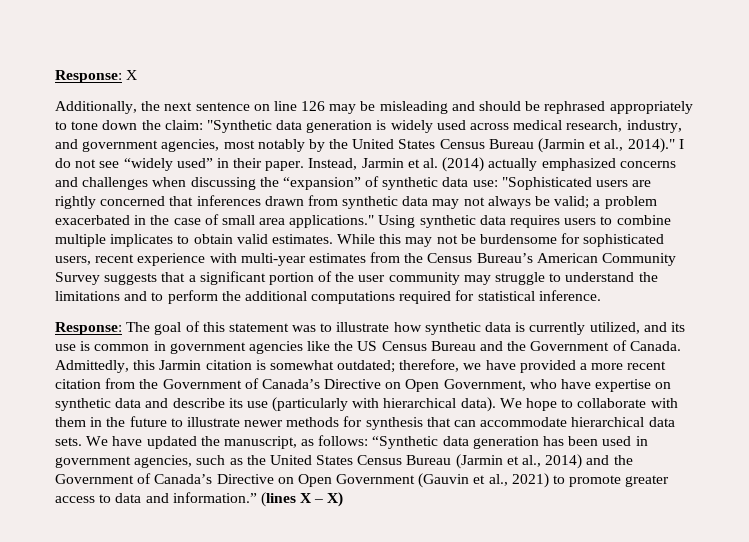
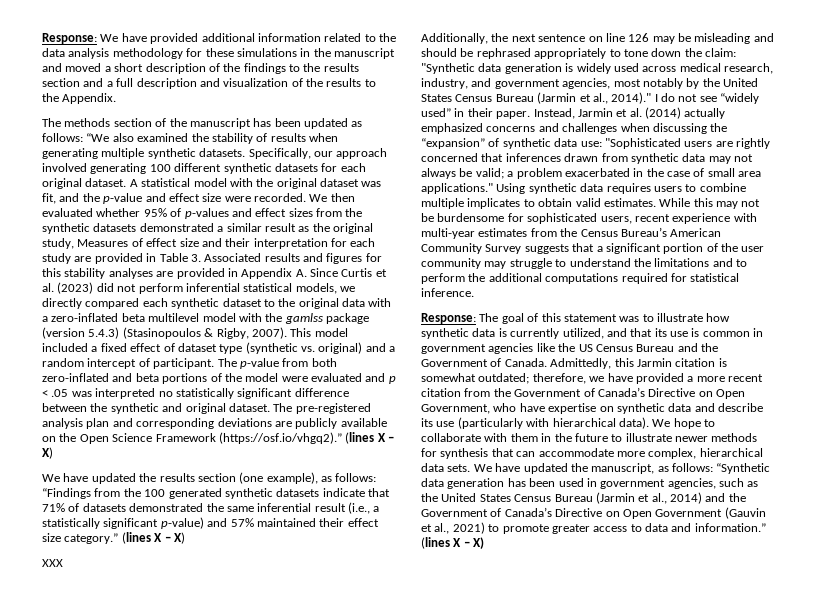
- Response: X
+ Response: We have provided additional information related to the data analysis methodology for these simulations in the manuscript and moved a short description of the findings to the results section and a full description and visualization of the results to the Appendix.
+ The methods section of the manuscript has been updated as follows: “We also examined the stability of results when generating multiple synthetic datasets. Specifically, our approach involved generating 100 different synthetic datasets for each original dataset. A statistical model with the original dataset was fit, and the p-value and effect size were recorded. We then evaluated whether 95% of p-values and effect sizes from the synthetic datasets demonstrated a similar result as the original study, Measures of effect size and their interpretation for each study are provided in Table 3. Associated results and figures for this stability analyses are provided in Appendix A. Since Curtis et al. (2023) did not perform inferential statistical models, we directly compared each synthetic dataset to the original data with a zero-inflated beta multilevel model with the gamlss package (version 5.4.3) (Stasinopoulos & Rigby, 2007). This model included a fixed effect of dataset type (synthetic vs. original) and a random intercept of participant. The p-value from both zero-inflated and beta portions of the model were evaluated and p < .05 was interpreted no statistically significant difference between the synthetic and original dataset. The pre-registered analysis plan and corresponding deviations are publicly available on the Open Science Framework (https://osf.io/vhgq2).” (lines X – X)
+ We have updated the results section (one example), as follows: “Findings from the 100 generated synthetic datasets indicate that 71% of datasets demonstrated the same inferential result (i.e., a statistically significant p-value) and 57% maintained their effect size category.” (lines X – X)
+ XXX
- Response: The goal of this statement was to illustrate how synthetic data is currently utilized, and its use is common in government agencies like the US Census Bureau and the Government of Canada.
+ Response: The goal of this statement was to illustrate how synthetic data is currently utilized, and that its use is common in government agencies like the US Census Bureau and the Government of Canada.
- We hope to collaborate with them in the future to illustrate newer methods for synthesis that can accommodate hierarchical data sets.
+ We hope to collaborate with them in the future to illustrate newer methods for synthesis that can accommodate more complex, hierarchical data sets.

